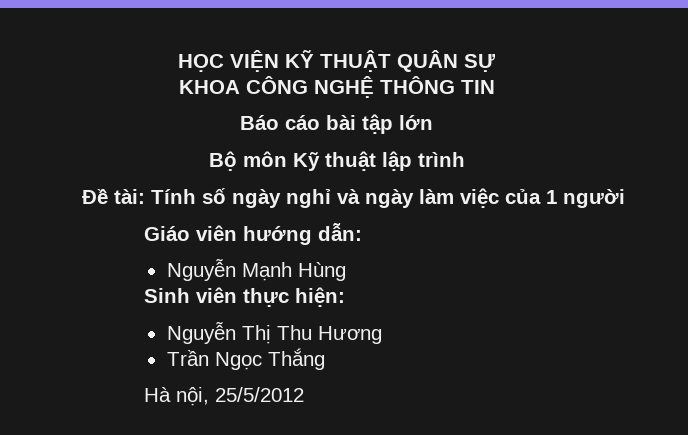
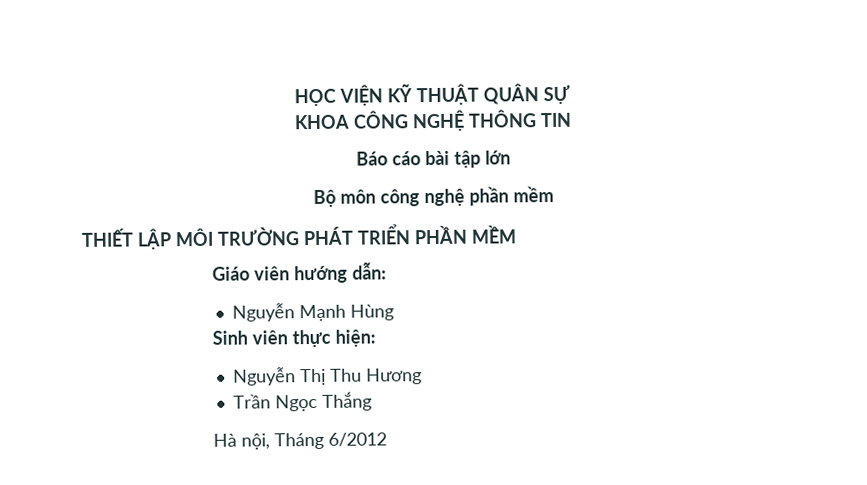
- Bộ môn Kỹ thuật lập trình
- Đề tài: Tính số ngày nghỉ và ngày làm việc của 1 người
+ Bộ môn công nghệ phần mềm
+ THIẾT LẬP MÔI TRƯỜNG PHÁT TRIỂN PHẦN MỀM
- Hà nội, 25/5/2012
+ Hà nội, Tháng 6/2012

